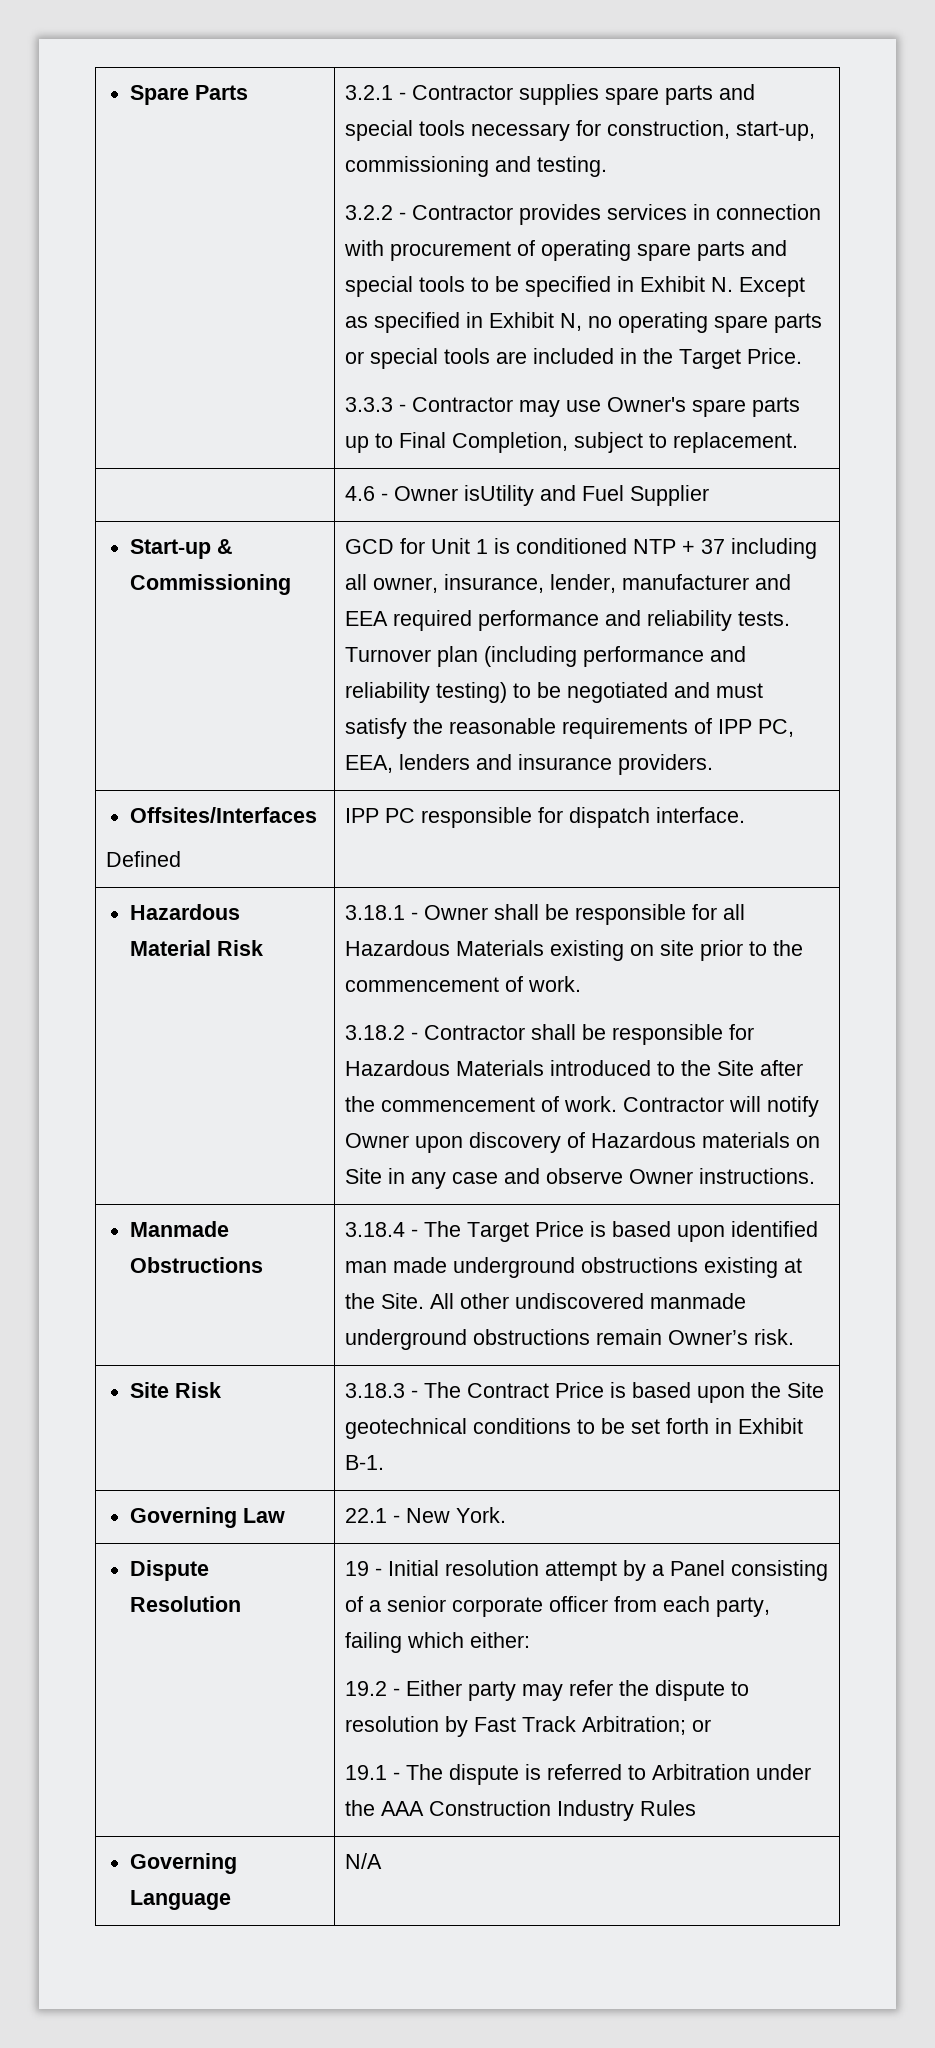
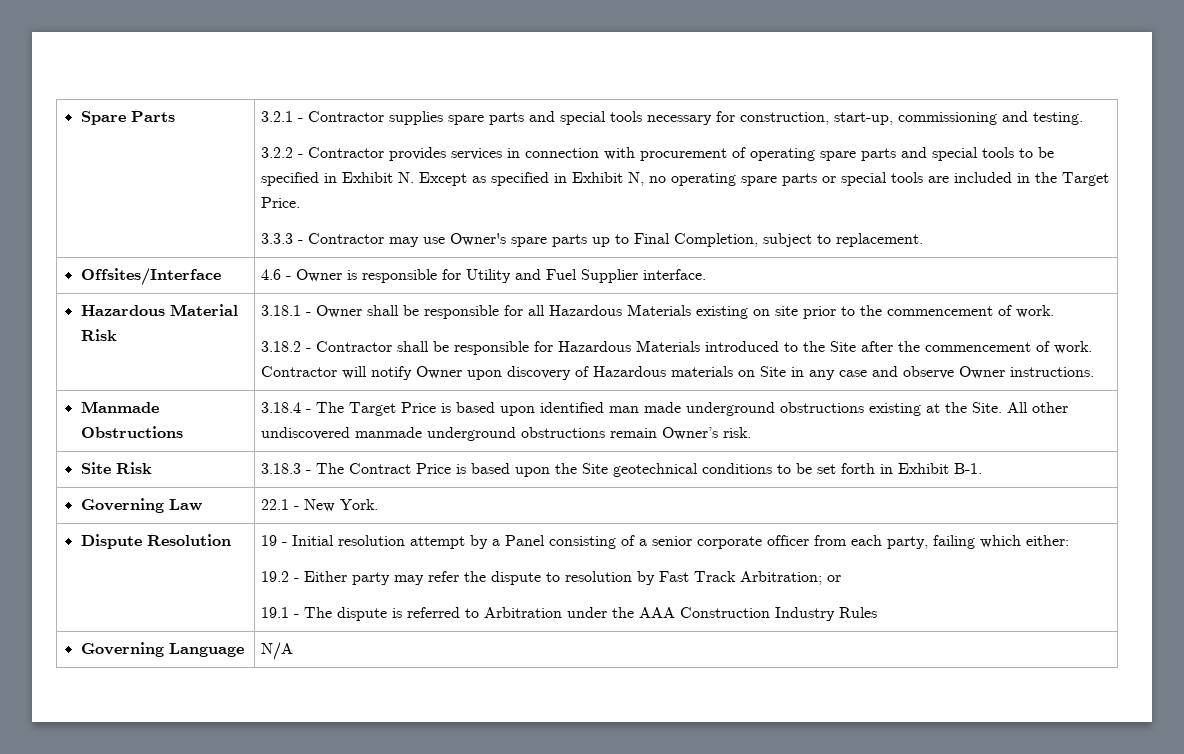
- | 4.6 - Owner isUtility and Fuel Supplier
- Start-up & Commissioning | GCD for Unit 1 is conditioned NTP + 37 including all owner, insurance, lender, manufacturer and EEA required performance and reliability tests. Turnover plan (including performance and reliability testing) to be negotiated and must satisfy the reasonable requirements of IPP PC, EEA, lenders and insurance providers.
- Offsites/Interfaces
- Defined | IPP PC responsible for dispatch interface.
+ Offsites/Interface | 4.6 - Owner is responsible for Utility and Fuel Supplier interface.

